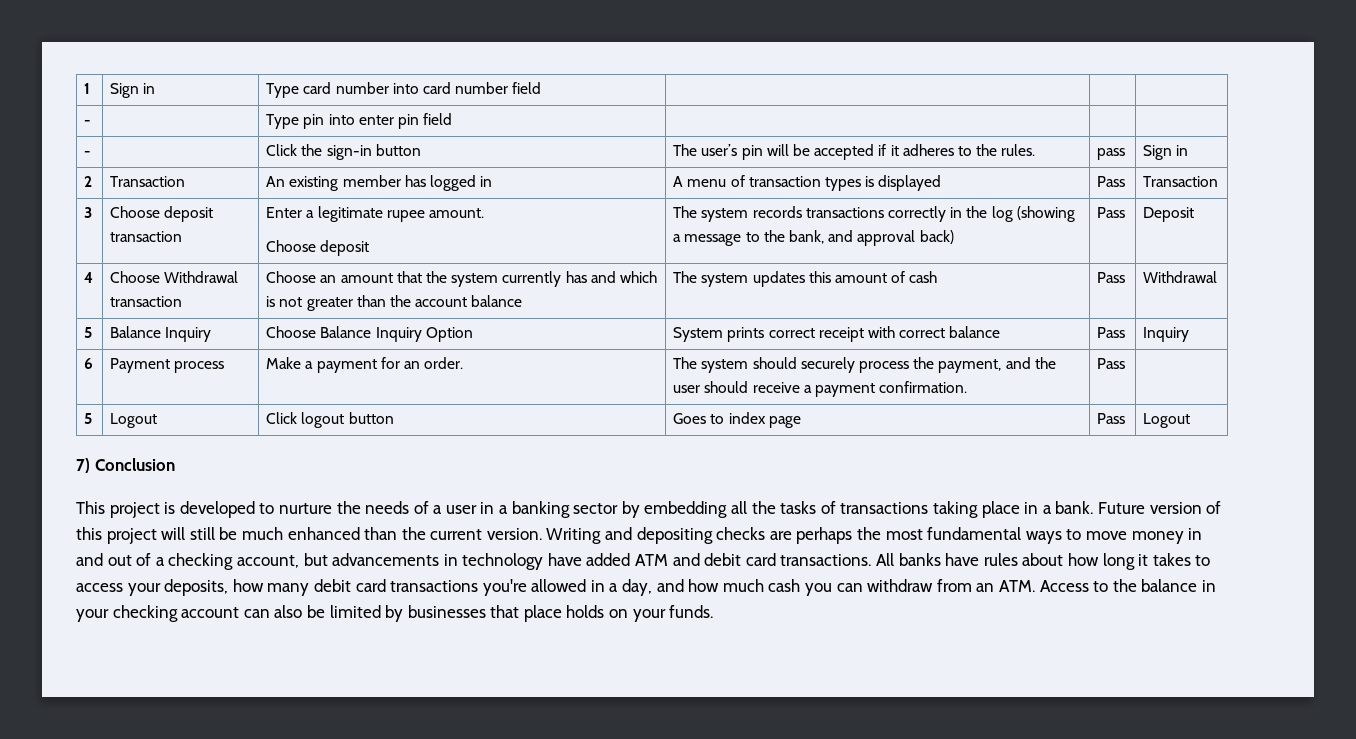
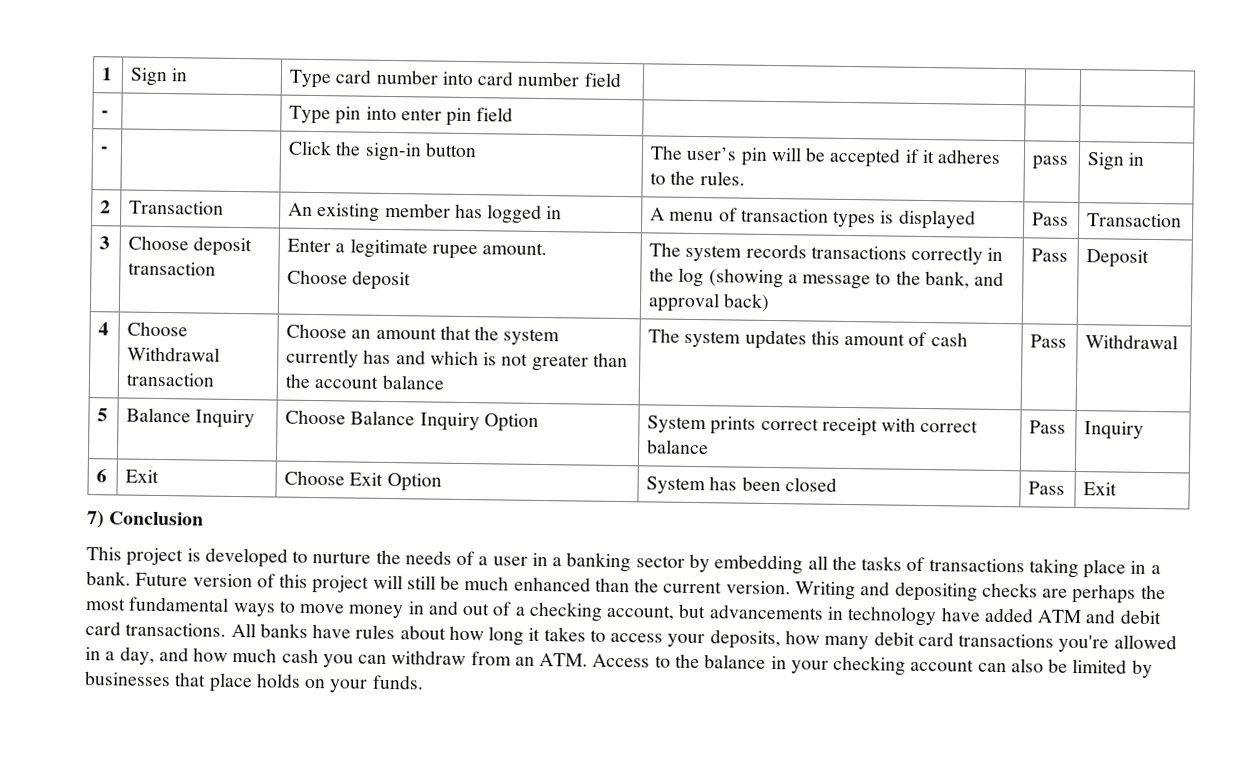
- 6 | Payment process | Make a payment for an order. | The system should securely process the payment, and the user should receive a payment confirmation. | Pass |
- 5 | Logout | Click logout button | Goes to index page | Pass | Logout
+ 6 | Exit | Choose Exit Option | System has been closed | Pass | Exit

